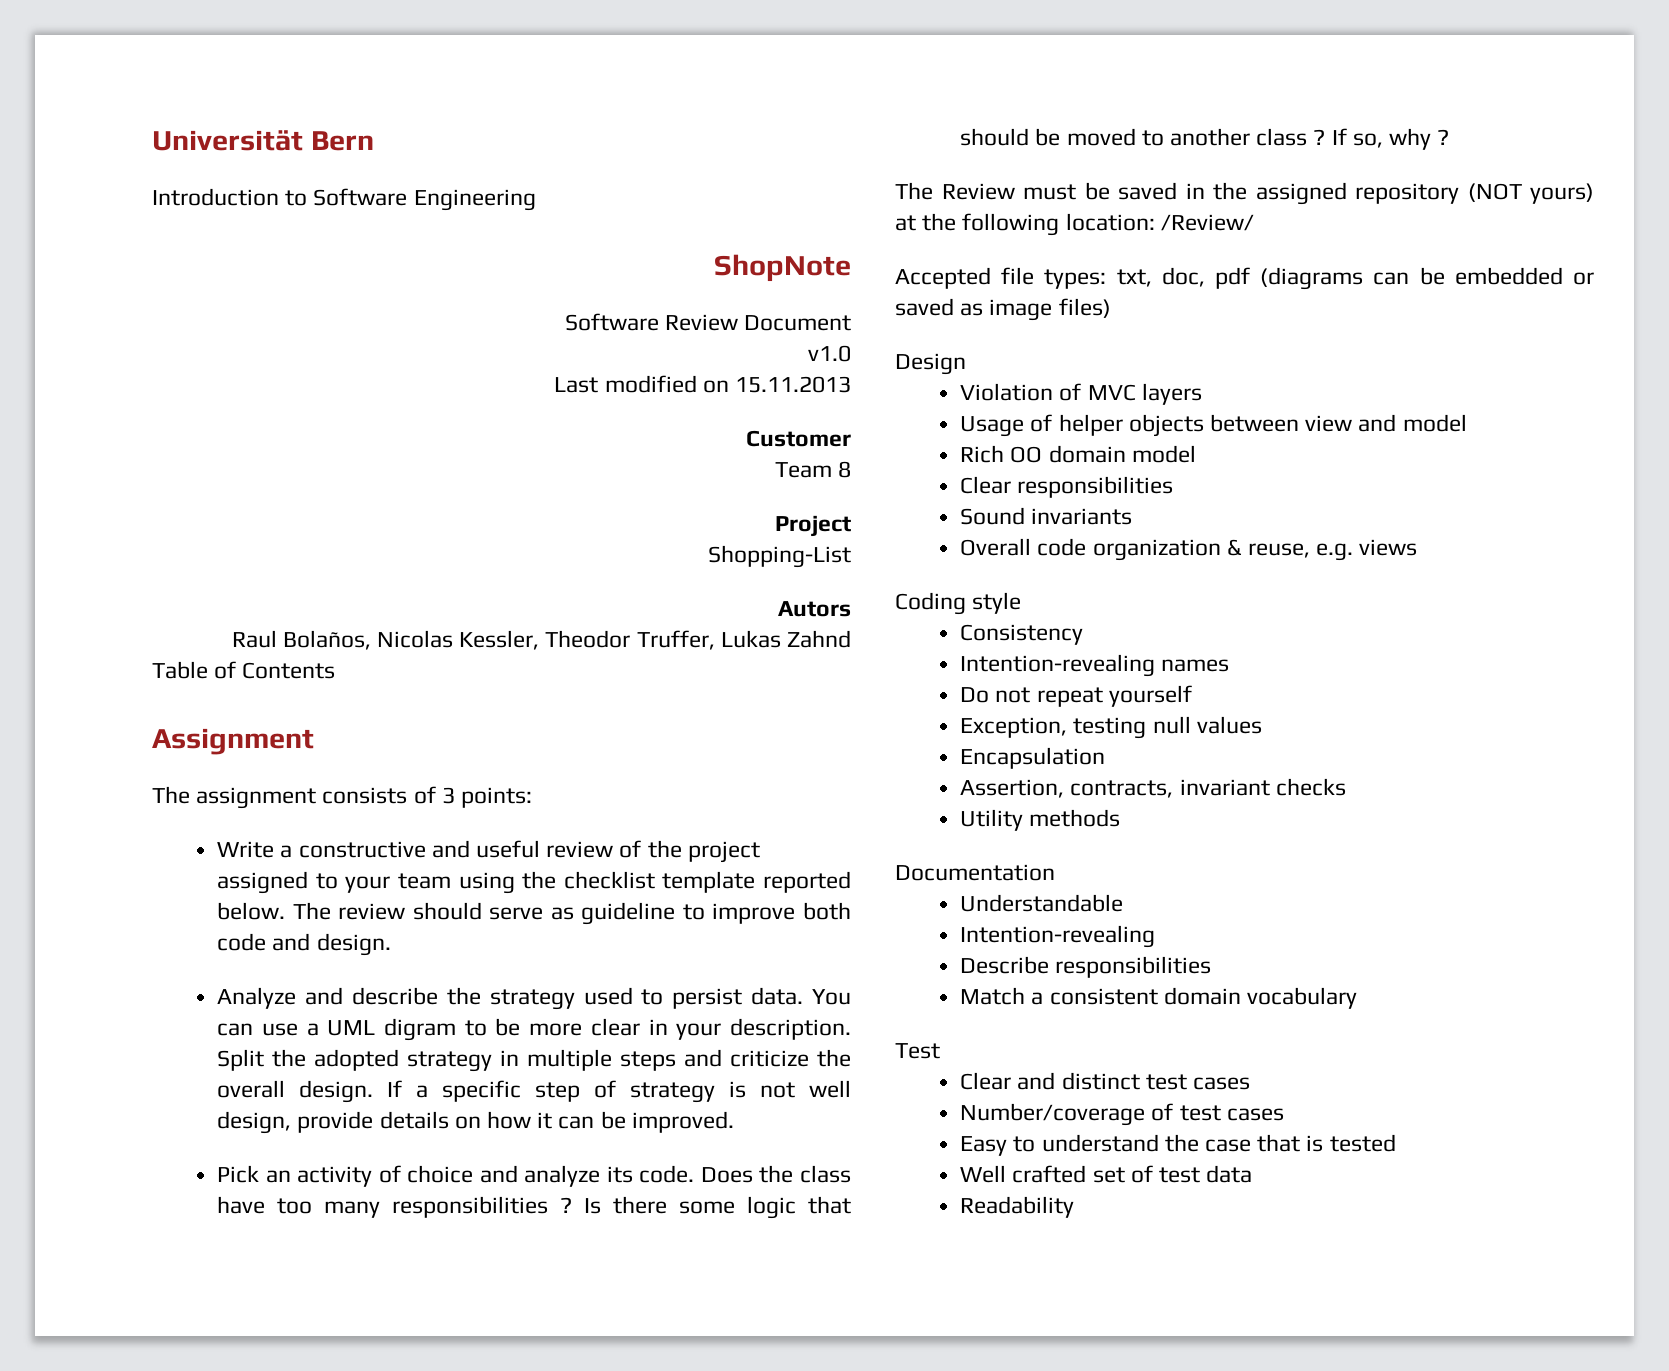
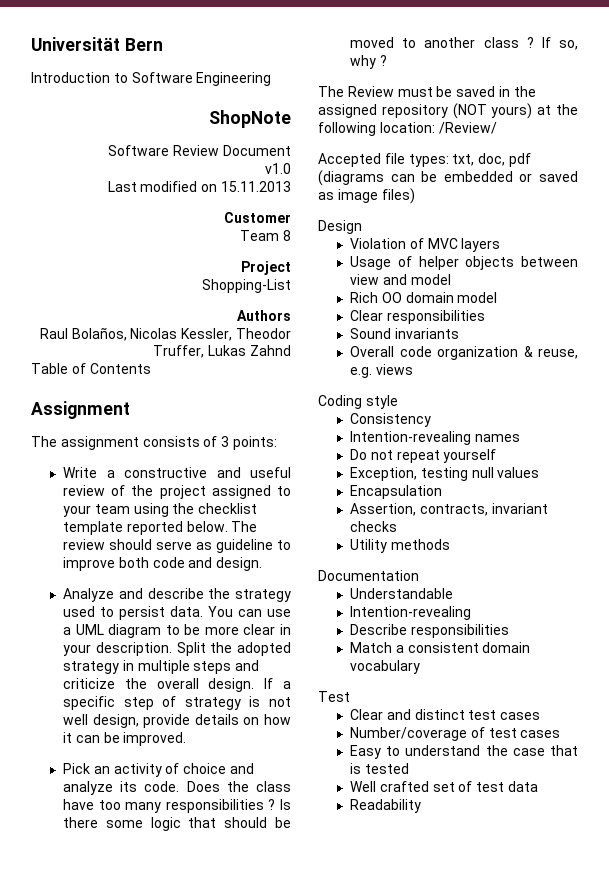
- Autors
+ Authors
- You can use a UML digram to be more clear in your description.
+ You can use a UML diagram to be more clear in your description.

